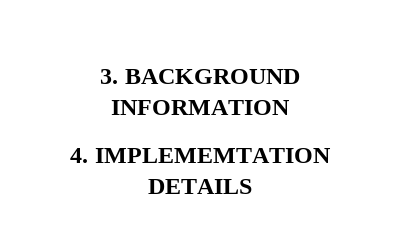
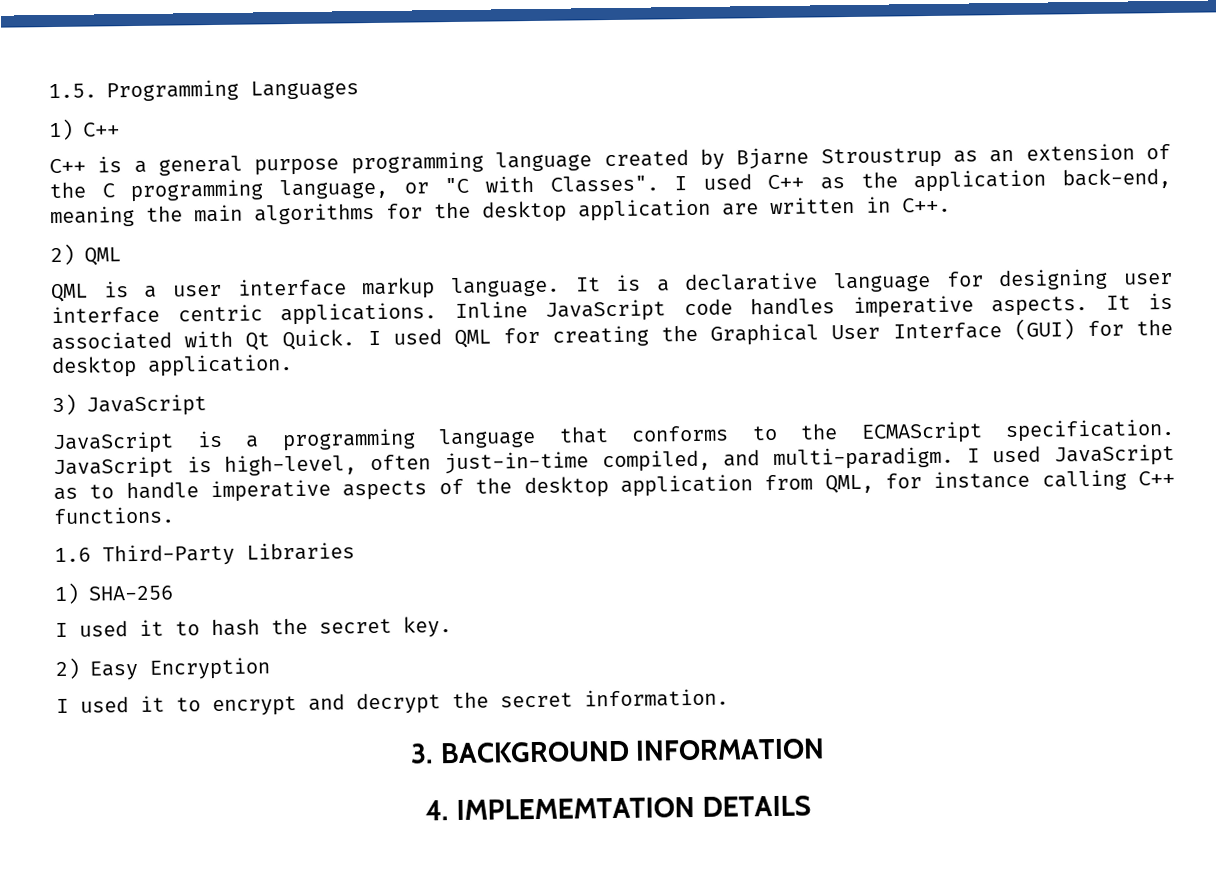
+ 1.5. Programming Languages
+ 1) C++
+ C++ is a general purpose programming language created by Bjarne Stroustrup as an extension of the C programming language, or "C with Classes". I used C++ as the application back-end, meaning the main algorithms for the desktop application are written in C++.
+ 2) QML
+ QML is a user interface markup language. It is a declarative language for designing user interface centric applications. Inline JavaScript code handles imperative aspects. It is associated with Qt Quick. I used QML for creating the Graphical User Interface (GUI) for the desktop application.
+ 3) JavaScript
+ JavaScript is a programming language that conforms to the ECMAScript specification. JavaScript is high-level, often just-in-time compiled, and multi-paradigm. I used JavaScript as to handle imperative aspects of the desktop application from QML, for instance calling C++ functions.
+ 1.6 Third-Party Libraries
+ 1) SHA-256
+ I used it to hash the secret key.
+ 2) Easy Encryption
+ I used it to encrypt and decrypt the secret information.

